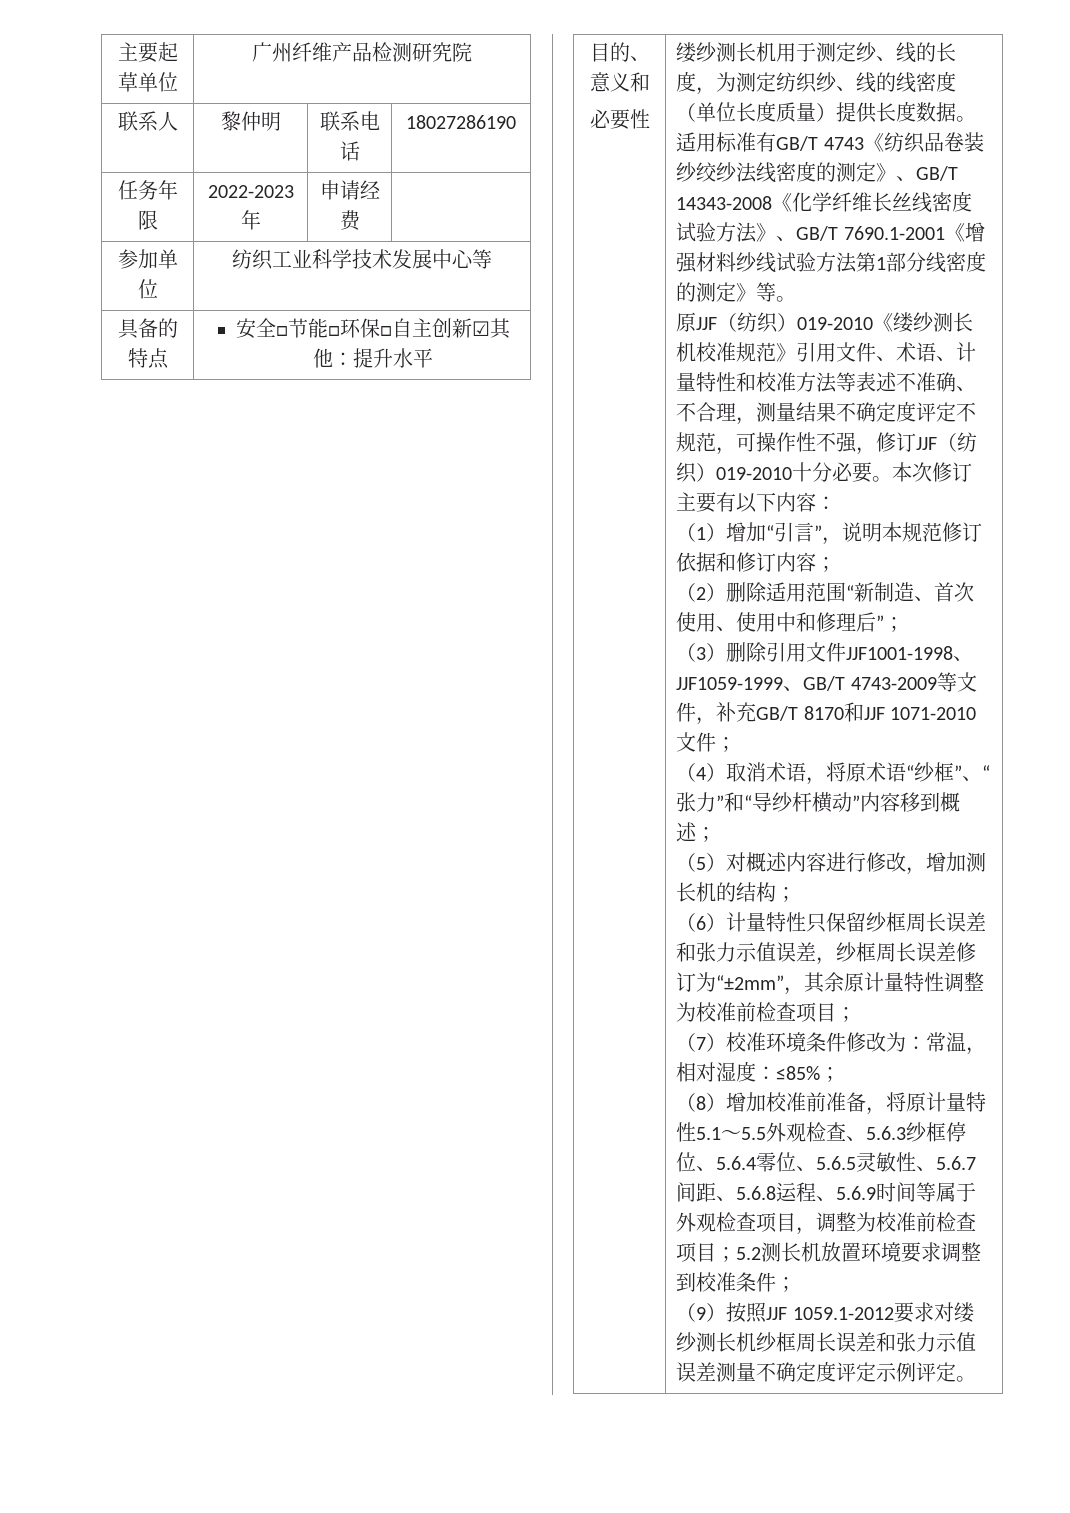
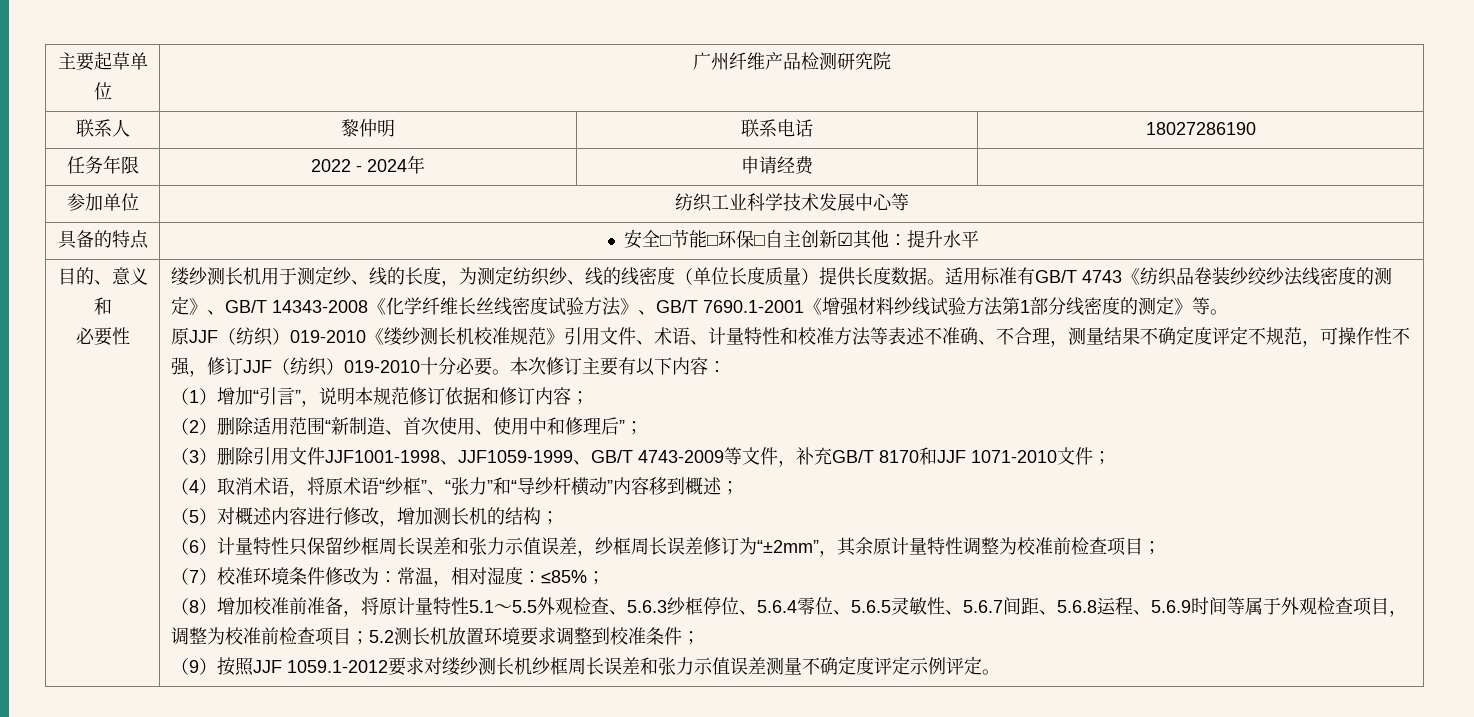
- 任务年限 | 2022-2023年 | 申请经费 |
+ 任务年限 | 2022 - 2024年 | 申请经费 |

